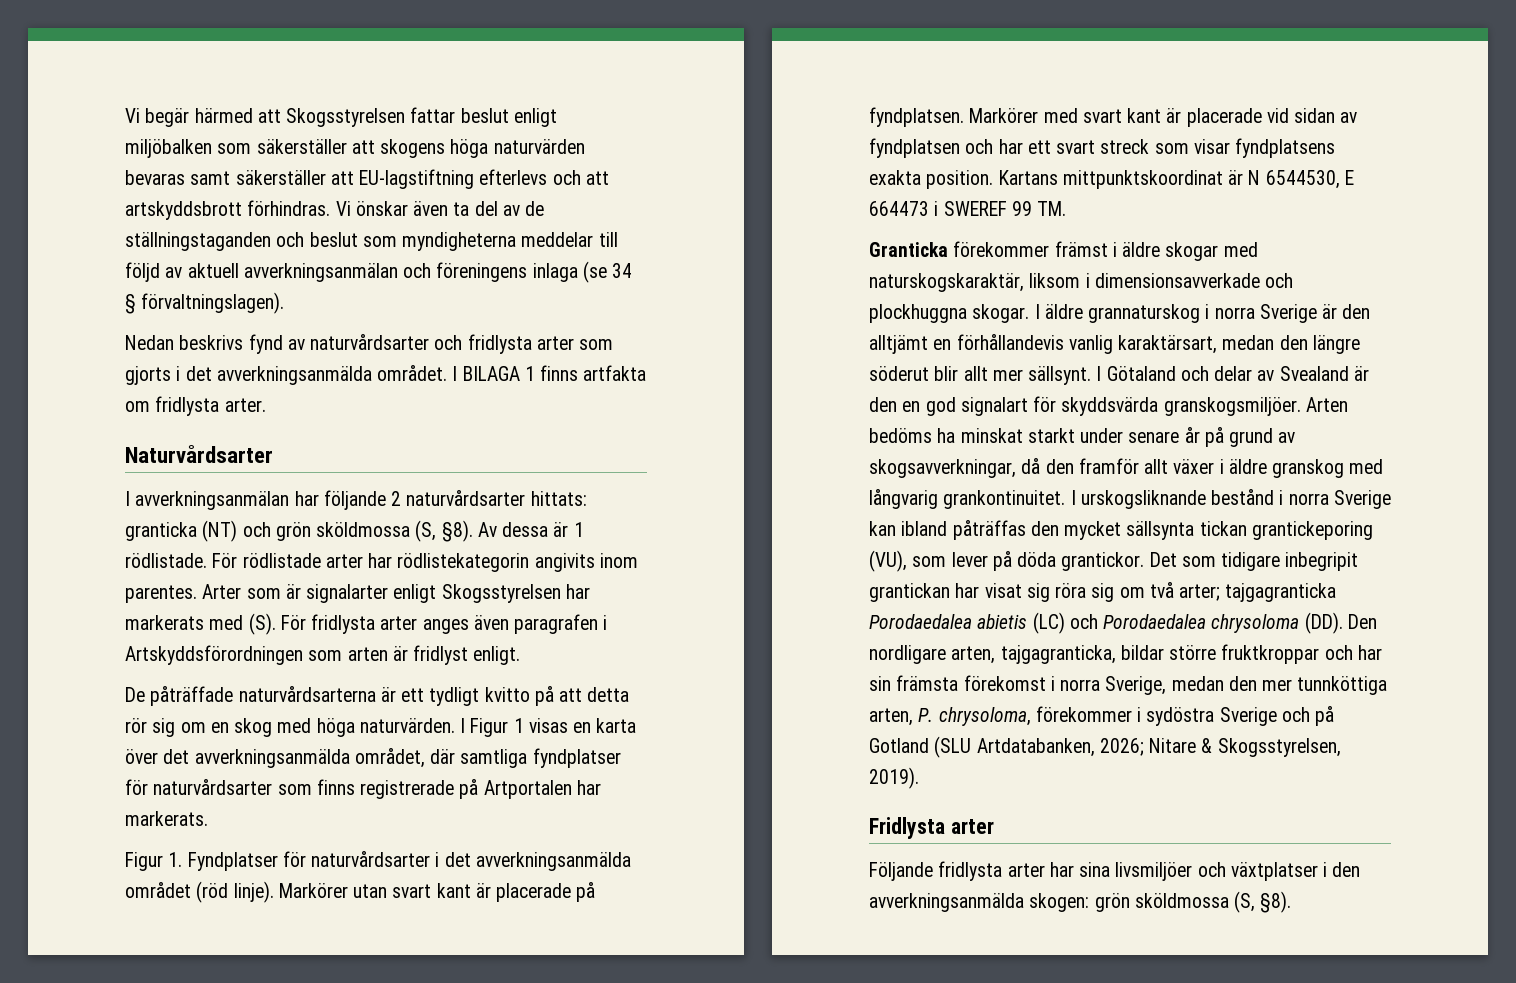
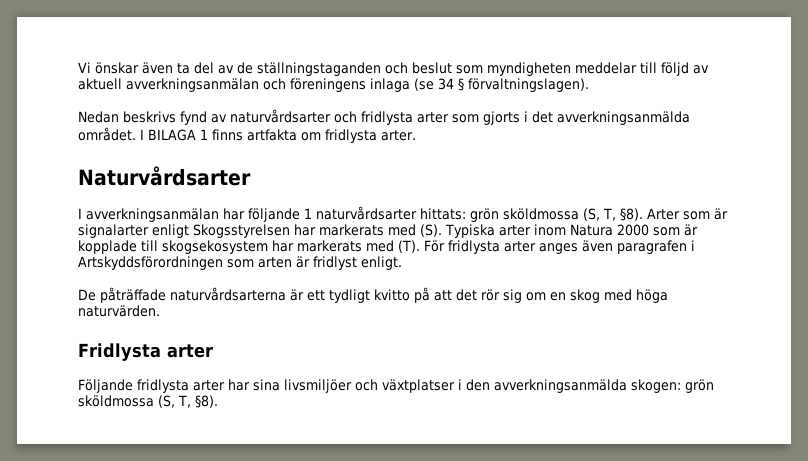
- Vi begär härmed att Skogsstyrelsen fattar beslut enligt miljöbalken som säkerställer att skogens höga naturvärden bevaras samt säkerställer att EU-lagstiftning efterlevs och att artskyddsbrott förhindras. Vi önskar även ta del av de ställningstaganden och beslut som myndigheterna meddelar till följd av aktuell avverkningsanmälan och föreningens inlaga (se 34 § förvaltningslagen).
+ Vi önskar även ta del av de ställningstaganden och beslut som myndigheten meddelar till följd av aktuell avverkningsanmälan och föreningens inlaga (se 34 § förvaltningslagen).
- I avverkningsanmälan har följande 2 naturvårdsarter hittats: granticka (NT) och grön sköldmossa (S, §8). Av dessa är 1 rödlistade. För rödlistade arter har rödlistekategorin angivits inom parentes.
+ I avverkningsanmälan har följande 1 naturvårdsarter hittats: grön sköldmossa (S, T, §8).
- Arter som är signalarter enligt Skogsstyrelsen har markerats med (S). För fridlysta arter anges även paragrafen i Artskyddsförordningen som arten är fridlyst enligt.
+ Arter som är signalarter enligt Skogsstyrelsen har markerats med (S). Typiska arter inom Natura 2000 som är kopplade till skogsekosystem har markerats med (T). För fridlysta arter anges även paragrafen i Artskyddsförordningen som arten är fridlyst enligt.
- De påträffade naturvårdsarterna är ett tydligt kvitto på att detta rör sig om en skog med höga naturvärden. I Figur 1 visas en karta över det avverkningsanmälda området, där samtliga fyndplatser för naturvårdsarter som finns registrerade på Artportalen har markerats.
- Figur 1. Fyndplatser för naturvårdsarter i det avverkningsanmälda området (röd linje). Markörer utan svart kant är placerade på fyndplatsen. Markörer med svart kant är placerade vid sidan av fyndplatsen och har ett svart streck som visar fyndplatsens exakta position. Kartans mittpunktskoordinat är N 6544530, E 664473 i SWEREF 99 TM.
- Granticka förekommer främst i äldre skogar med naturskogskaraktär, liksom i dimensionsavverkade och plockhuggna skogar. I äldre grannaturskog i norra Sverige är den alltjämt en förhållandevis vanlig karaktärsart, medan den längre söderut blir allt mer sällsynt. I Götaland och delar av Svealand är den en god signalart för skyddsvärda granskogsmiljöer. Arten bedöms ha minskat starkt under senare år på grund av skogsavverkningar, då den framför allt växer i äldre granskog med långvarig grankontinuitet. I urskogsliknande bestånd i norra Sverige kan ibland påträffas den mycket sällsynta tickan grantickeporing (VU), som lever på döda grantickor. Det som tidigare inbegripit grantickan har visat sig röra sig om två arter; tajgagranticka Porodaedalea abietis (LC) och Porodaedalea chrysoloma (DD). Den nordligare arten, tajgagranticka, bildar större fruktkroppar och har sin främsta förekomst i norra Sverige, medan den mer tunnköttiga arten, P. chrysoloma, förekommer i sydöstra Sverige och på Gotland (SLU Artdatabanken, 2026; Nitare & Skogsstyrelsen, 2019).
+ De påträffade naturvårdsarterna är ett tydligt kvitto på att det rör sig om en skog med höga naturvärden.
- Följande fridlysta arter har sina livsmiljöer och växtplatser i den avverkningsanmälda skogen: grön sköldmossa (S, §8).
+ Följande fridlysta arter har sina livsmiljöer och växtplatser i den avverkningsanmälda skogen: grön sköldmossa (S, T, §8).

